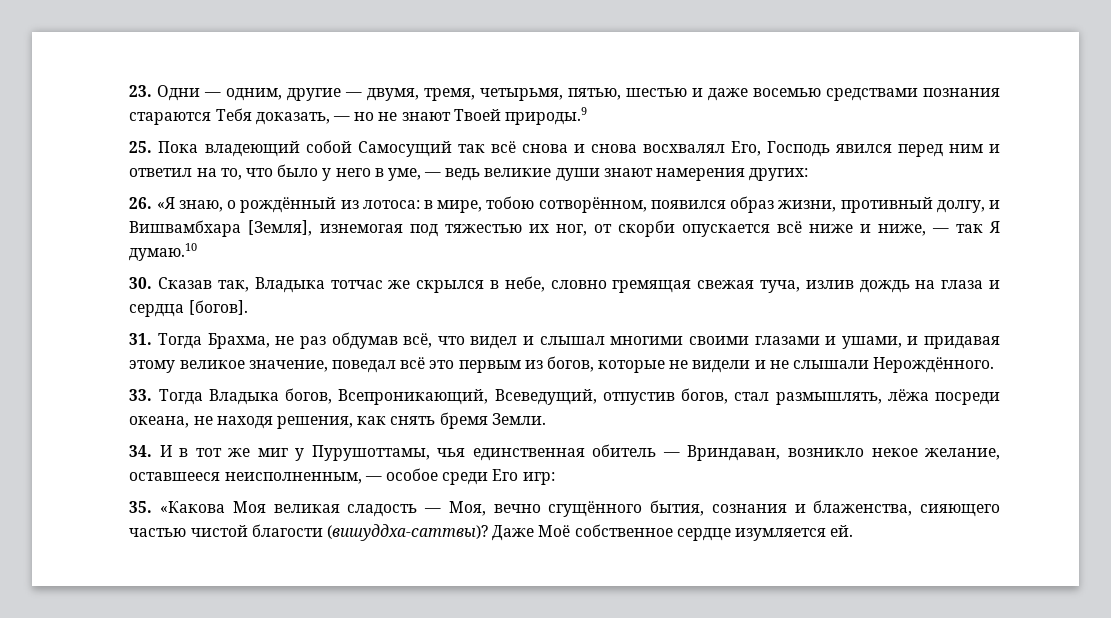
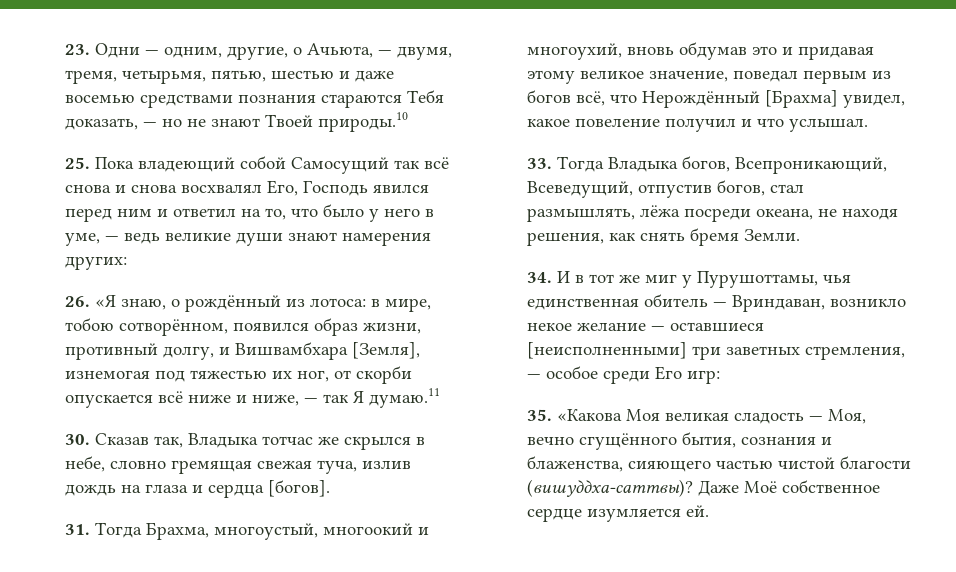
- 23. Одни — одним, другие — двумя, тремя, четырьмя, пятью, шестью и даже восемью средствами познания стараются Тебя доказать, — но не знают Твоей природы.9
+ 23. Одни — одним, другие, о Ачьюта, — двумя, тремя, четырьмя, пятью, шестью и даже восемью средствами познания стараются Тебя доказать, — но не знают Твоей природы.10
- 26. «Я знаю, о рождённый из лотоса: в мире, тобою сотворённом, появился образ жизни, противный долгу, и Вишвамбхара [Земля], изнемогая под тяжестью их ног, от скорби опускается всё ниже и ниже, — так Я думаю.10
+ 26. «Я знаю, о рождённый из лотоса: в мире, тобою сотворённом, появился образ жизни, противный долгу, и Вишвамбхара [Земля], изнемогая под тяжестью их ног, от скорби опускается всё ниже и ниже, — так Я думаю.11
- 31. Тогда Брахма, не раз обдумав всё, что видел и слышал многими своими глазами и ушами, и придавая этому великое значение, поведал всё это первым из богов, которые не видели и не слышали Нерождённого.
+ 31. Тогда Брахма, многоустый, многоокий и многоухий, вновь обдумав это и придавая этому великое значение, поведал первым из богов всё, что Нерождённый [Брахма] увидел, какое повеление получил и что услышал.
- 34. И в тот же миг у Пурушоттамы, чья единственная обитель — Вриндаван, возникло некое желание, оставшееся неисполненным, — особое среди Его игр:
+ 34. И в тот же миг у Пурушоттамы, чья единственная обитель — Вриндаван, возникло некое желание — оставшиеся [неисполненными] три заветных стремления, — особое среди Его игр:

